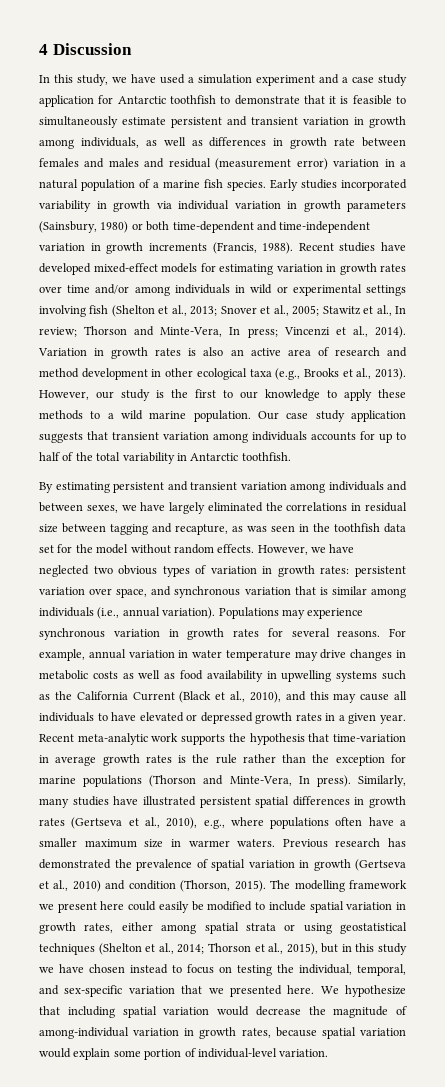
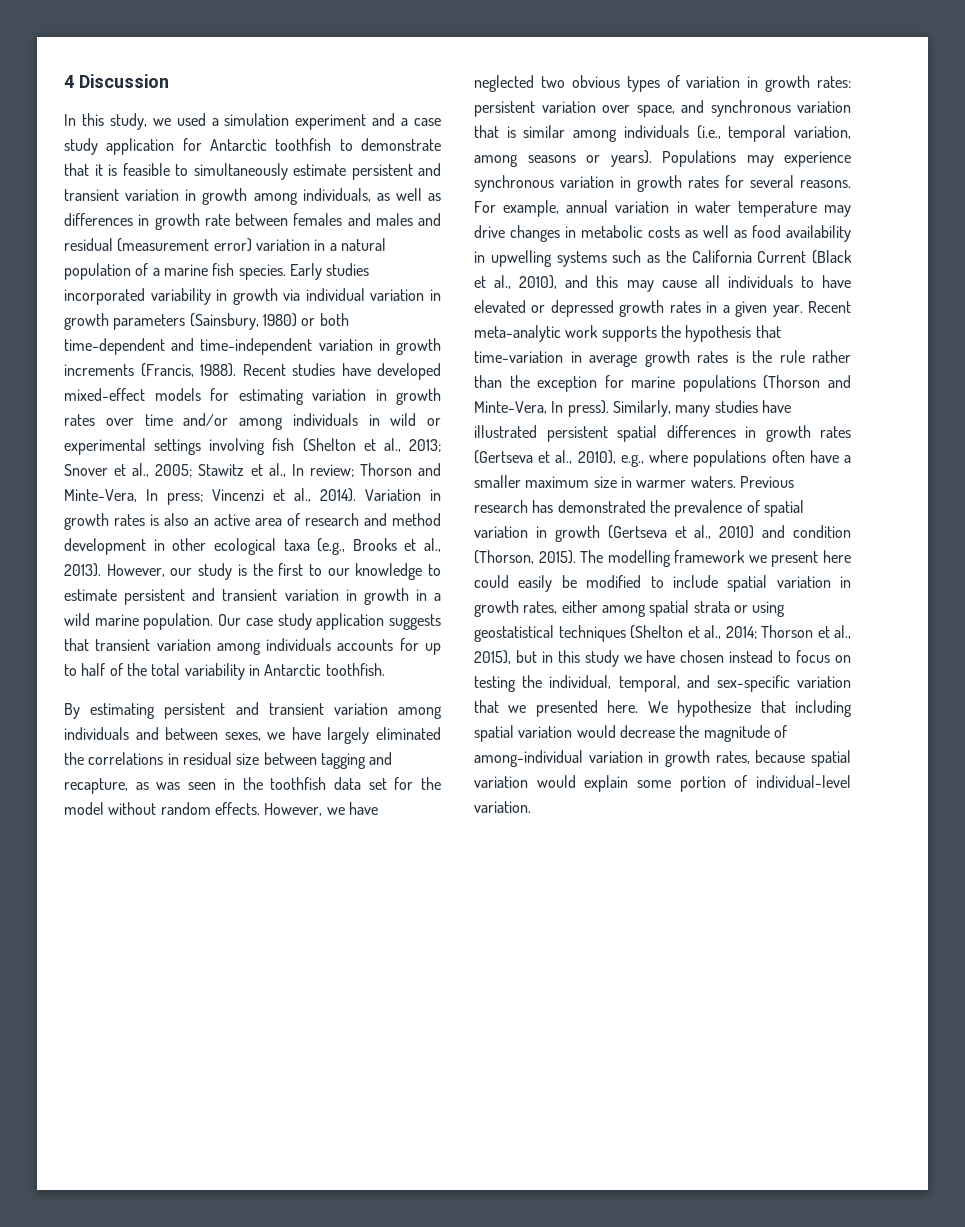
- In this study, we have used a simulation experiment and a case study application for Antarctic toothfish to demonstrate that it is feasible to simultaneously estimate persistent and transient variation in growth among individuals, as well as differences in growth rate between females and males and residual (measurement error) variation in a natural population of a marine fish species.
+ In this study, we used a simulation experiment and a case study application for Antarctic toothfish to demonstrate that it is feasible to simultaneously estimate persistent and transient variation in growth among individuals, as well as differences in growth rate between females and males and residual (measurement error) variation in a natural population of a marine fish species.
- However, our study is the first to our knowledge to apply these methods to a wild marine population.
+ However, our study is the first to our knowledge to estimate persistent and transient variation in growth in a wild marine population.
- However, we have neglected two obvious types of variation in growth rates: persistent variation over space, and synchronous variation that is similar among individuals (i.e., annual variation).
+ However, we have neglected two obvious types of variation in growth rates: persistent variation over space, and synchronous variation that is similar among individuals (i.e., temporal variation, among seasons or years).

